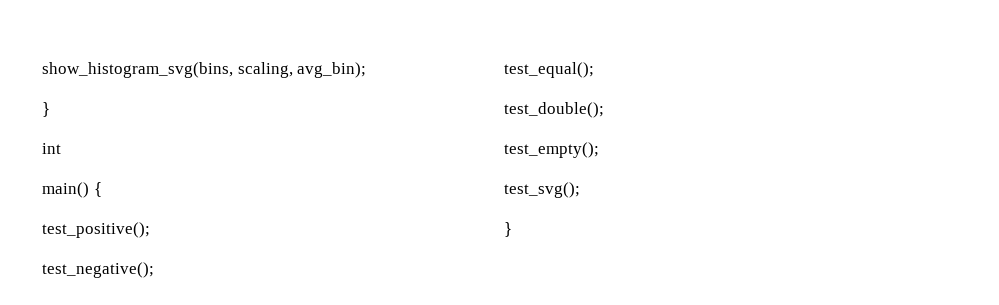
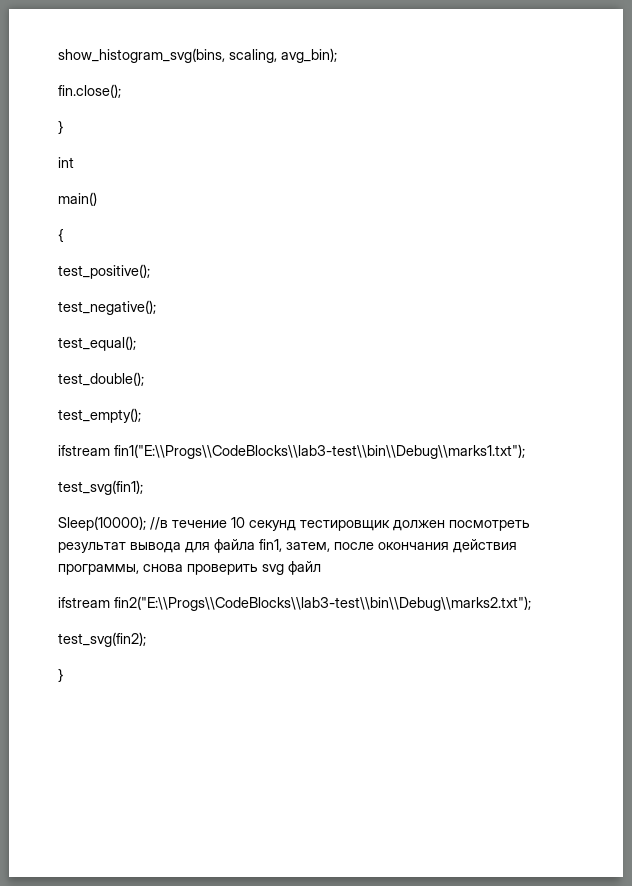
+ fin.close();
- main() {
+ main()
+ {
- test_svg();
+ ifstream fin1("E:\\Progs\\CodeBlocks\\lab3-test\\bin\\Debug\\marks1.txt");
+ test_svg(fin1);
+ Sleep(10000); //в течение 10 секунд тестировщик должен посмотреть результат вывода для файла fin1, затем, после окончания действия программы, снова проверить svg файл
+ ifstream fin2("E:\\Progs\\CodeBlocks\\lab3-test\\bin\\Debug\\marks2.txt");
+ test_svg(fin2);

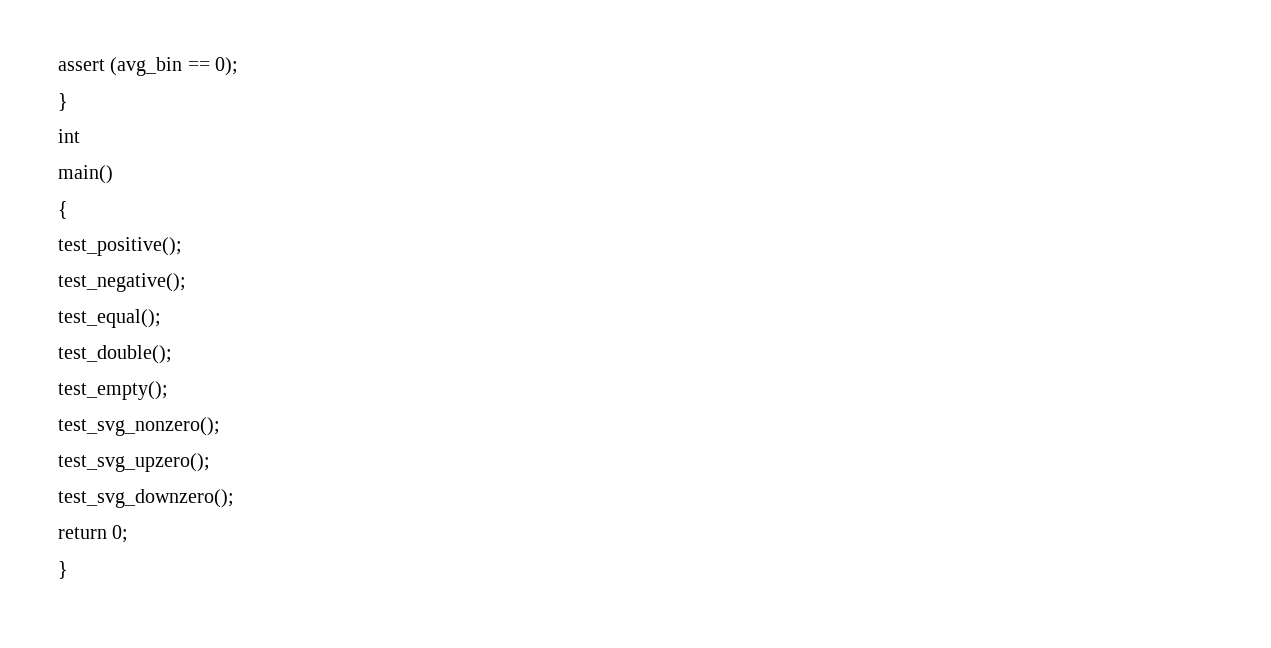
- show_histogram_svg(bins, scaling, avg_bin);
- fin.close();
+ assert (avg_bin == 0);
- ifstream fin1("E:\\Progs\\CodeBlocks\\lab3-test\\bin\\Debug\\marks1.txt");
- test_svg(fin1);
- Sleep(10000); //в течение 10 секунд тестировщик должен посмотреть результат вывода для файла fin1, затем, после окончания действия программы, снова проверить svg файл
- ifstream fin2("E:\\Progs\\CodeBlocks\\lab3-test\\bin\\Debug\\marks2.txt");
- test_svg(fin2);
+ test_svg_nonzero();
+ test_svg_upzero();
+ test_svg_downzero();
+ return 0;

